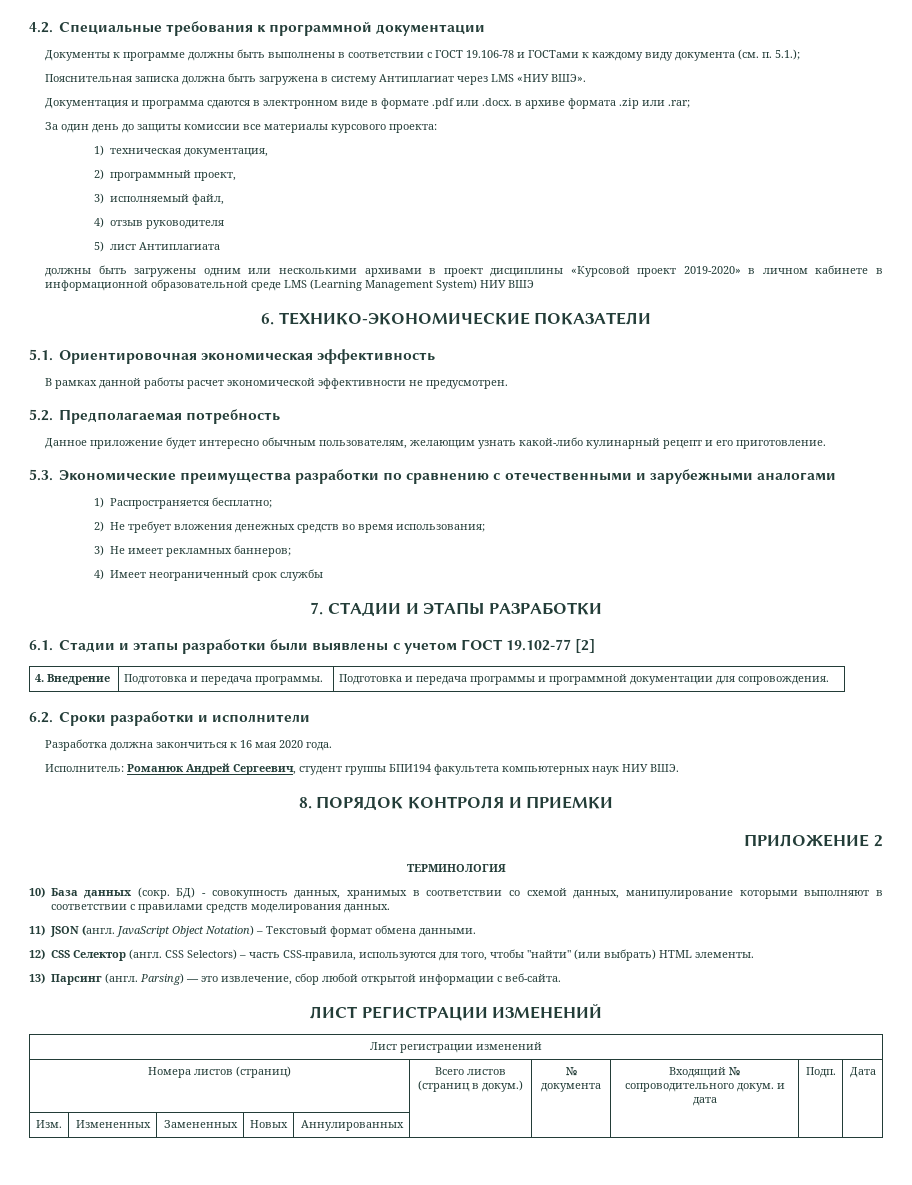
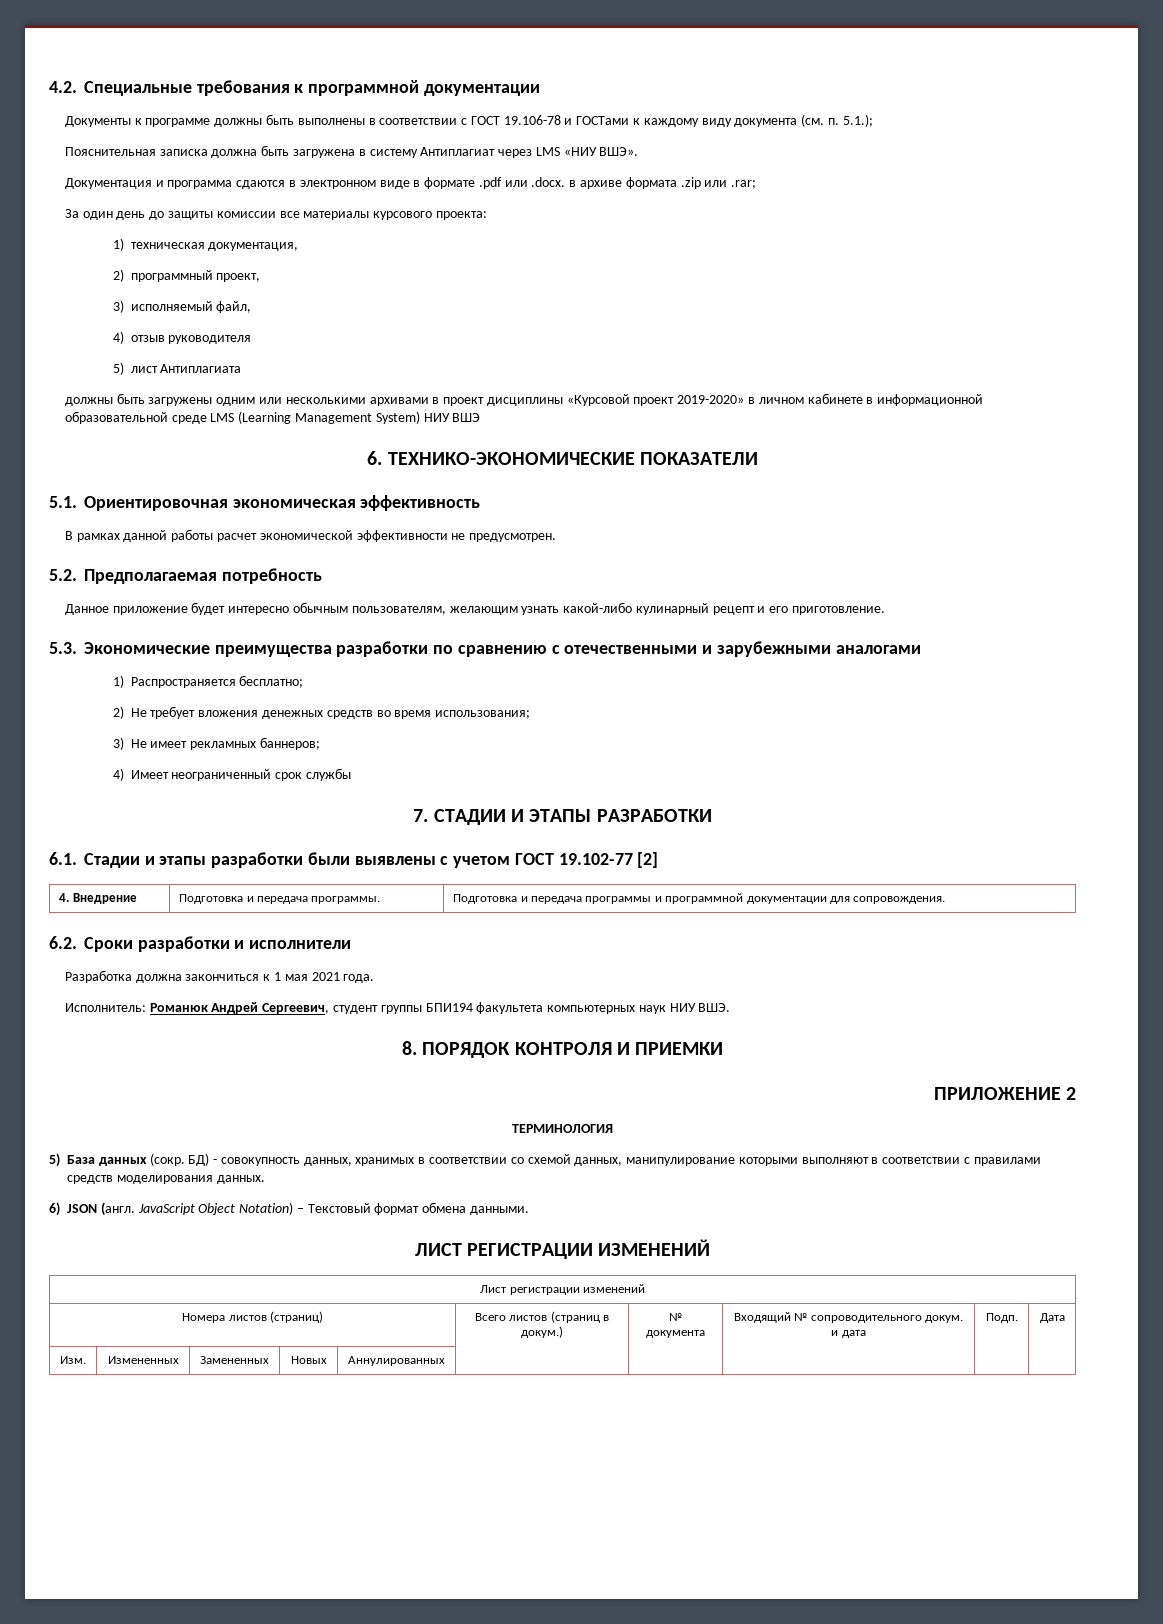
- Разработка должна закончиться к 16 мая 2020 года.
+ Разработка должна закончиться к 1 мая 2021 года.
- 10) База данных (сокр.
+ 5) База данных (сокр.
- 11) JSON (англ.
+ 6) JSON (англ.
- 12) CSS Селектор (англ. CSS Selectors) – часть CSS-правила, используются для того, чтобы "найти" (или выбрать) HTML элементы.
- 13) Парсинг (англ. Parsing) — это извлечение, сбор любой открытой информации с веб-сайта.

